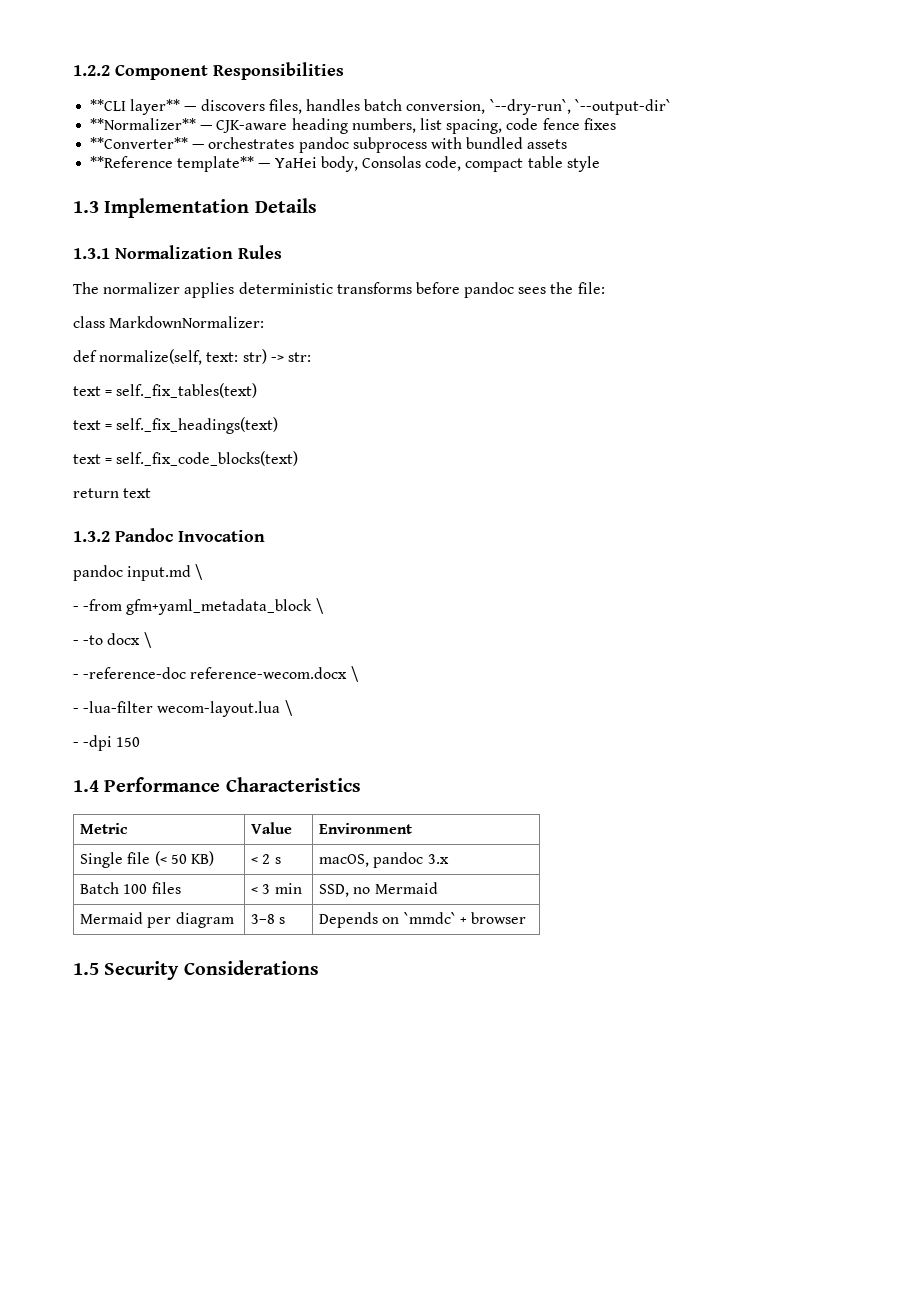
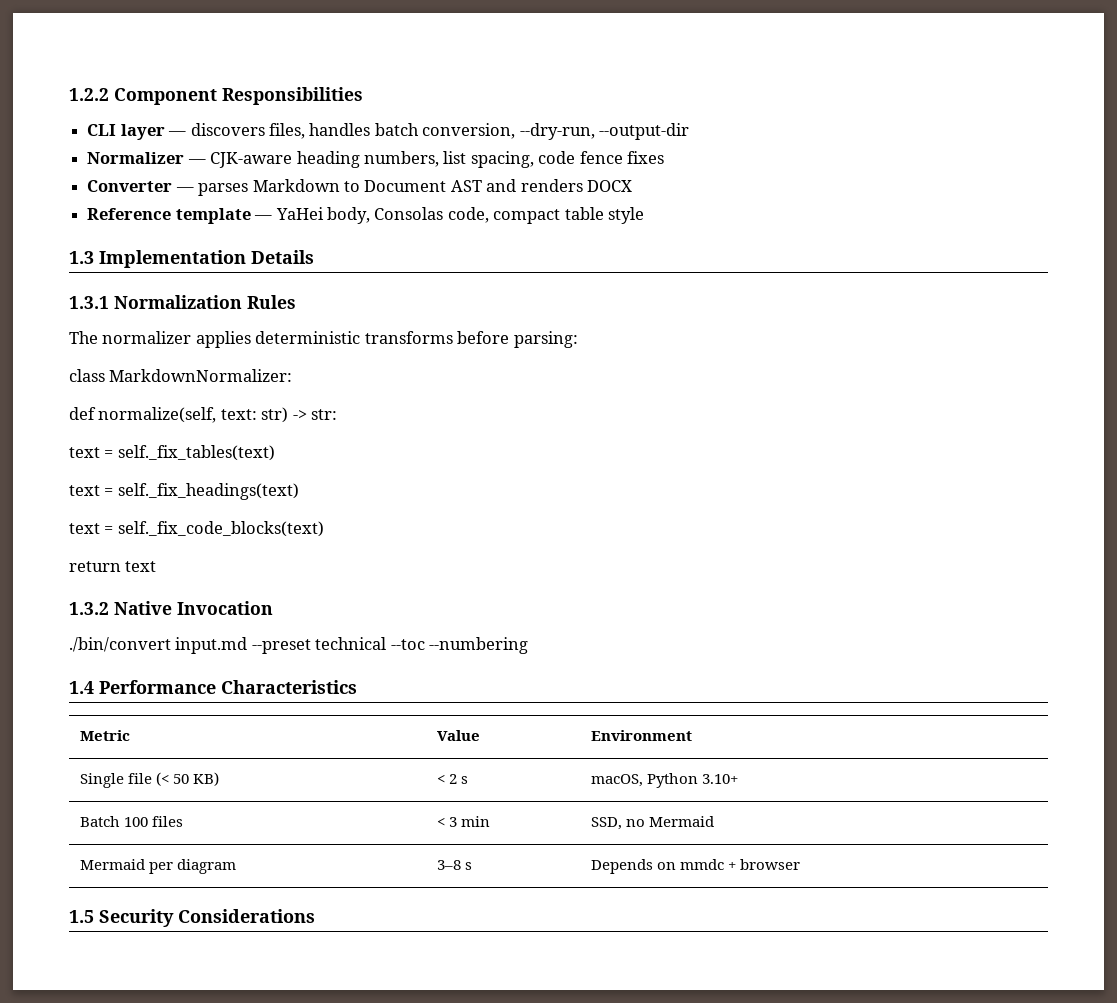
- **CLI layer** — discovers files, handles batch conversion, `--dry-run`, `--output-dir`
- **Normalizer** — CJK-aware heading numbers, list spacing, code fence fixes
+ CLI layer — discovers files, handles batch conversion, --dry-run, --output-dir
+ Normalizer — CJK-aware heading numbers, list spacing, code fence fixes
- **Converter** — orchestrates pandoc subprocess with bundled assets
- **Reference template** — YaHei body, Consolas code, compact table style
+ Converter — parses Markdown to Document AST and renders DOCX
+ Reference template — YaHei body, Consolas code, compact table style
- The normalizer applies deterministic transforms before pandoc sees the file:
+ The normalizer applies deterministic transforms before parsing:
- 1.3.2 Pandoc Invocation
+ 1.3.2 Native Invocation
- pandoc input.md \
- - -from gfm+yaml_metadata_block \
- - -to docx \
- - -reference-doc reference-wecom.docx \
- - -lua-filter wecom-layout.lua \
- - -dpi 150
+ ./bin/convert input.md --preset technical --toc --numbering
- Single file (< 50 KB) | < 2 s | macOS, pandoc 3.x
+ Single file (< 50 KB) | < 2 s | macOS, Python 3.10+
- Mermaid per diagram | 3–8 s | Depends on `mmdc` + browser
+ Mermaid per diagram | 3–8 s | Depends on mmdc + browser

